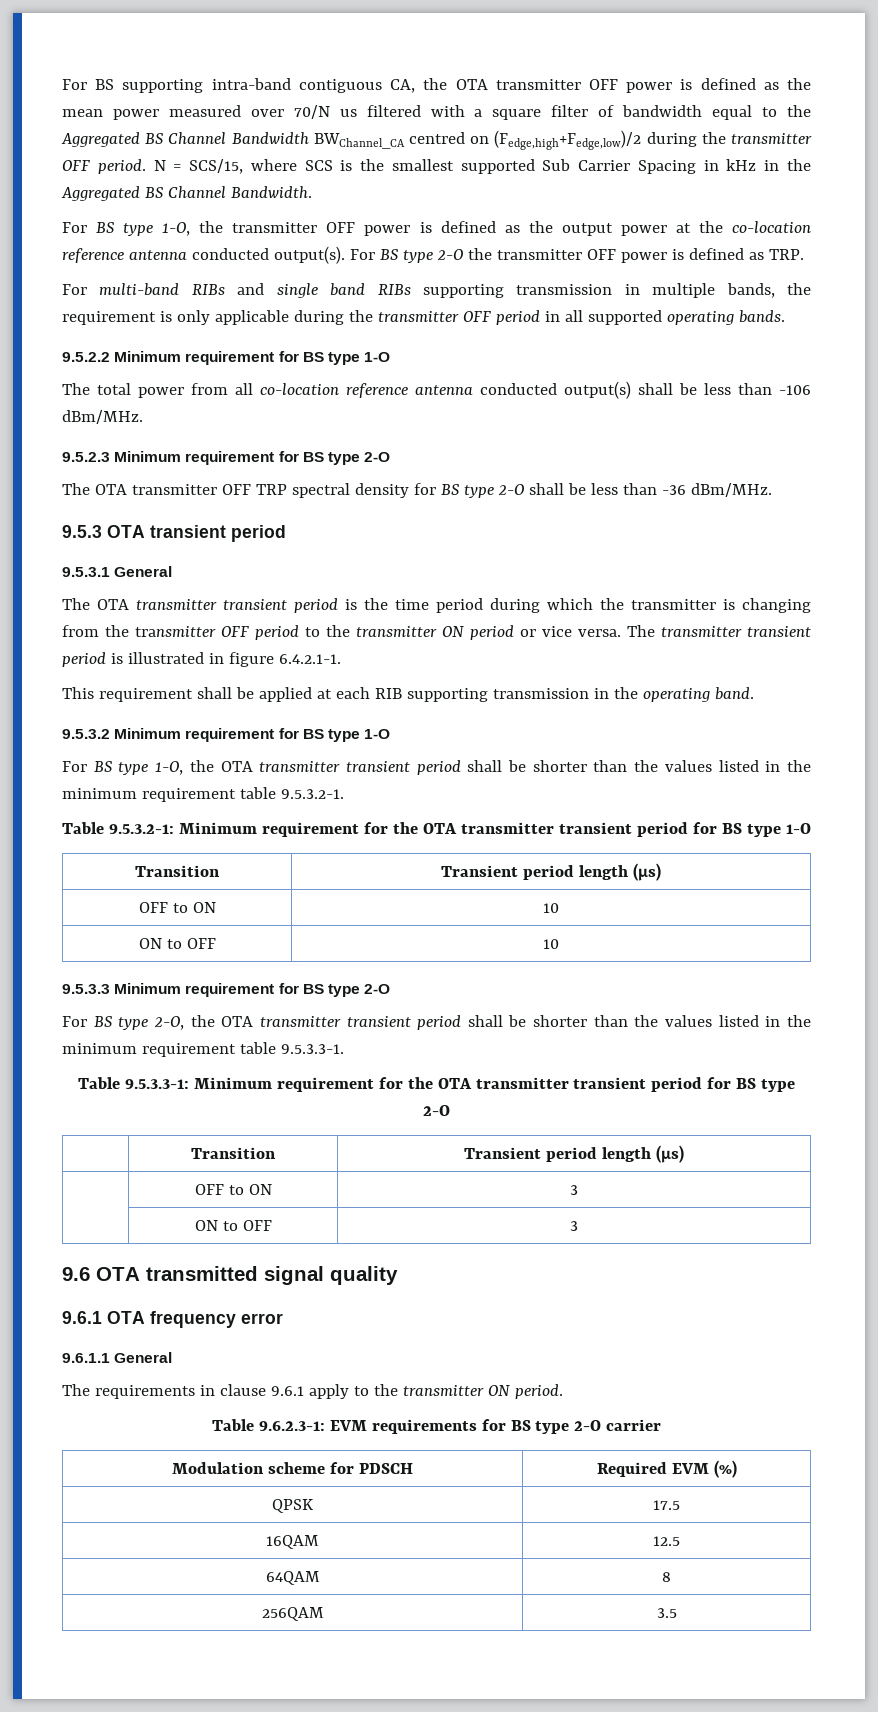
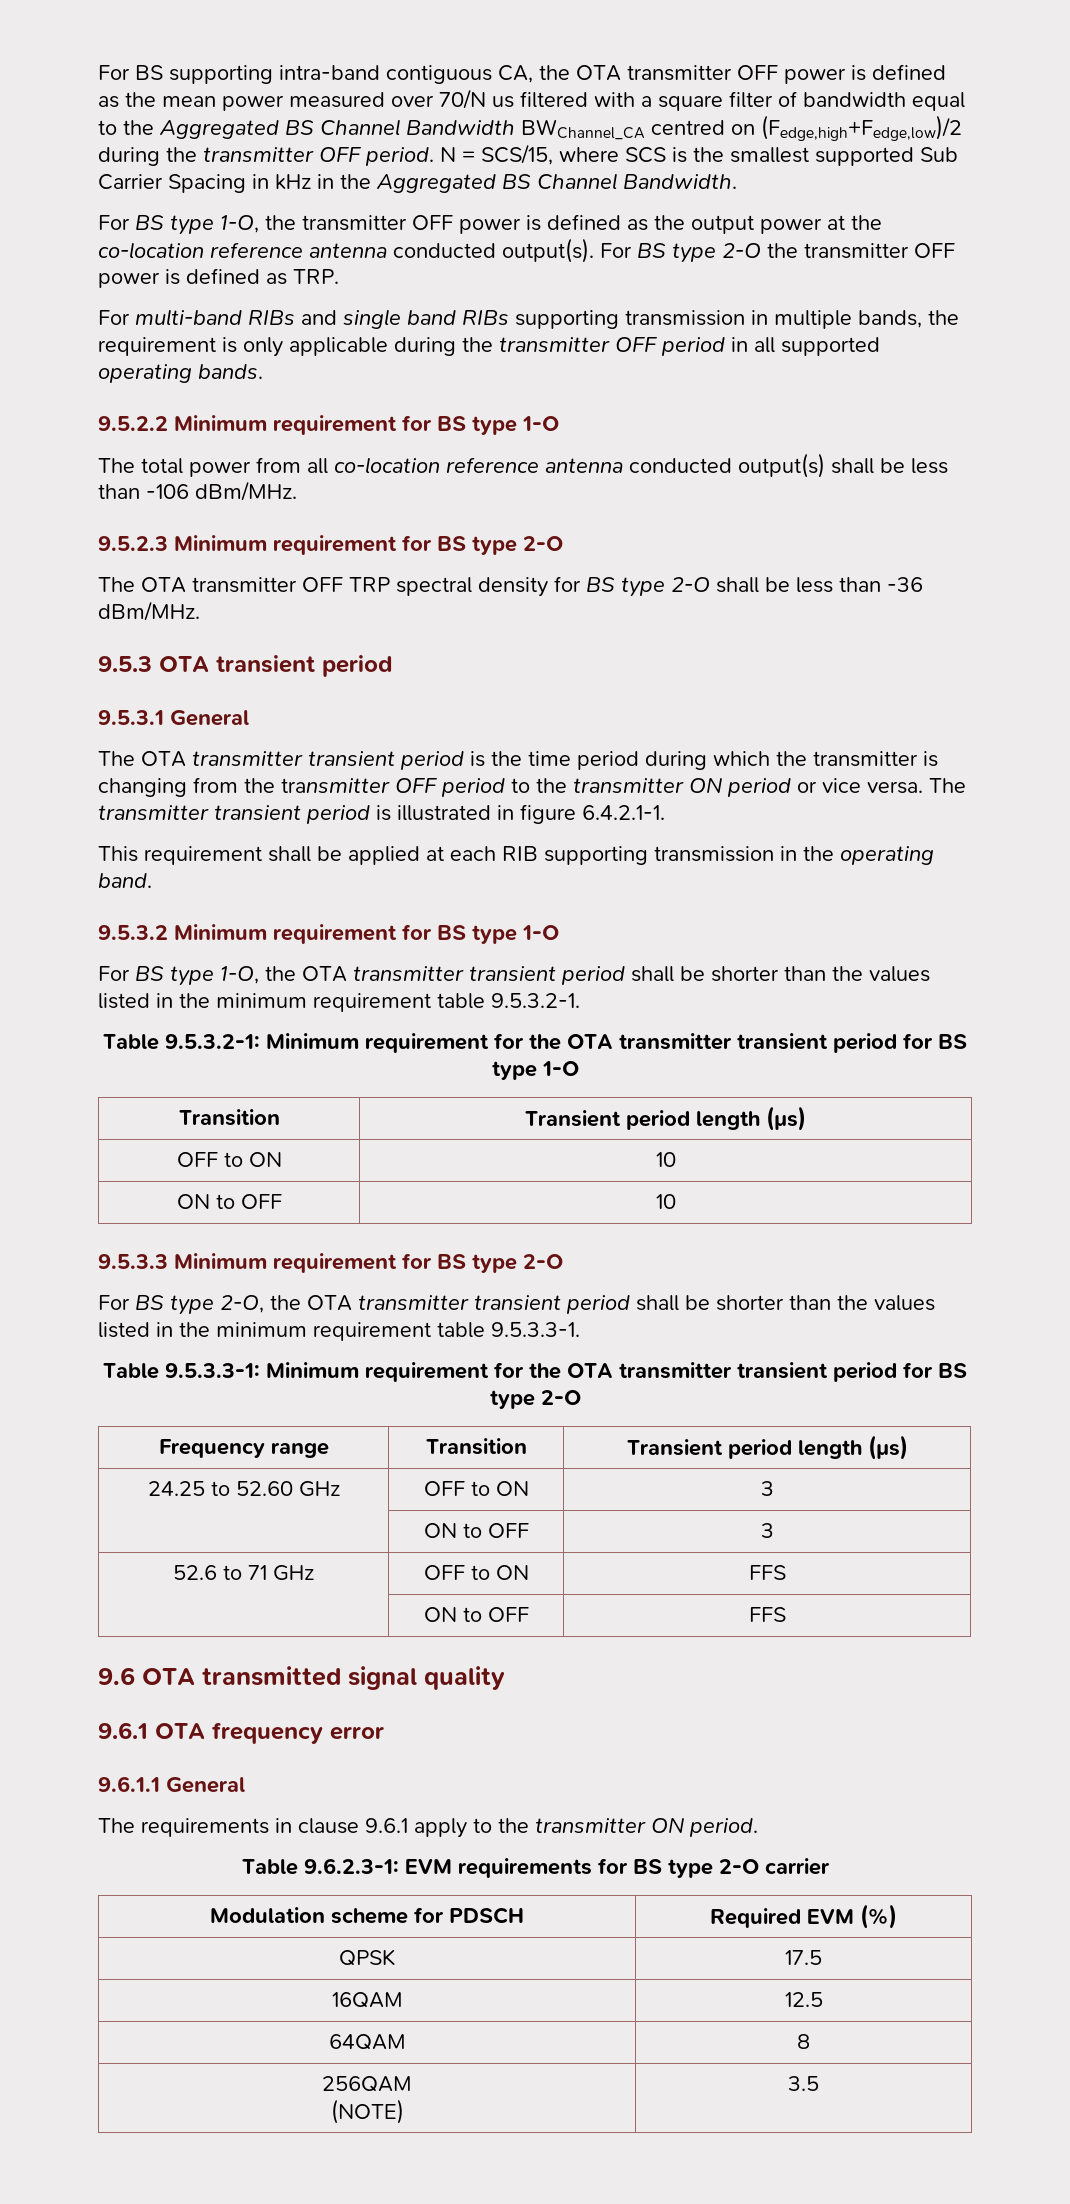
- | Transition | Transient period length (µs)
- | OFF to ON | 3
+ Frequency range | Transition | Transient period length (µs)
+ 24.25 to 52.60 GHz | OFF to ON | 3
+ 52.6 to 71 GHz | OFF to ON | FFS
+ | ON to OFF | FFS
- 256QAM | 3.5
+ 256QAM
+ (NOTE) | 3.5

